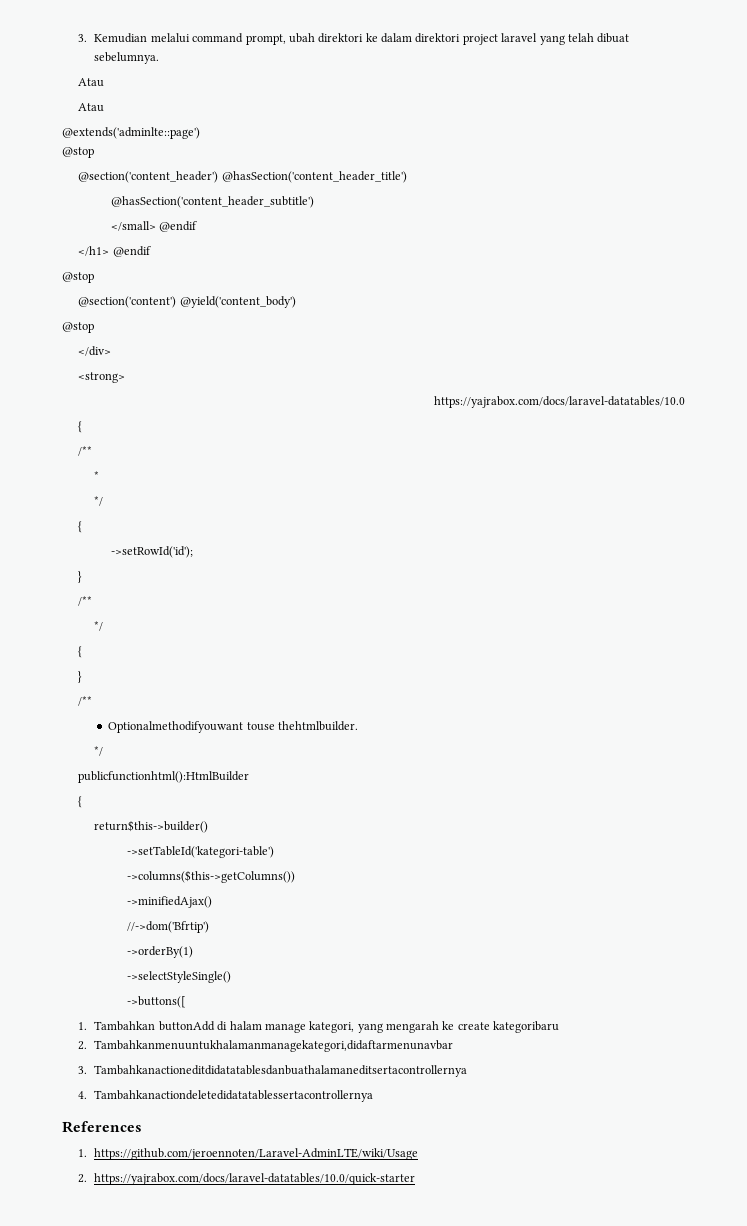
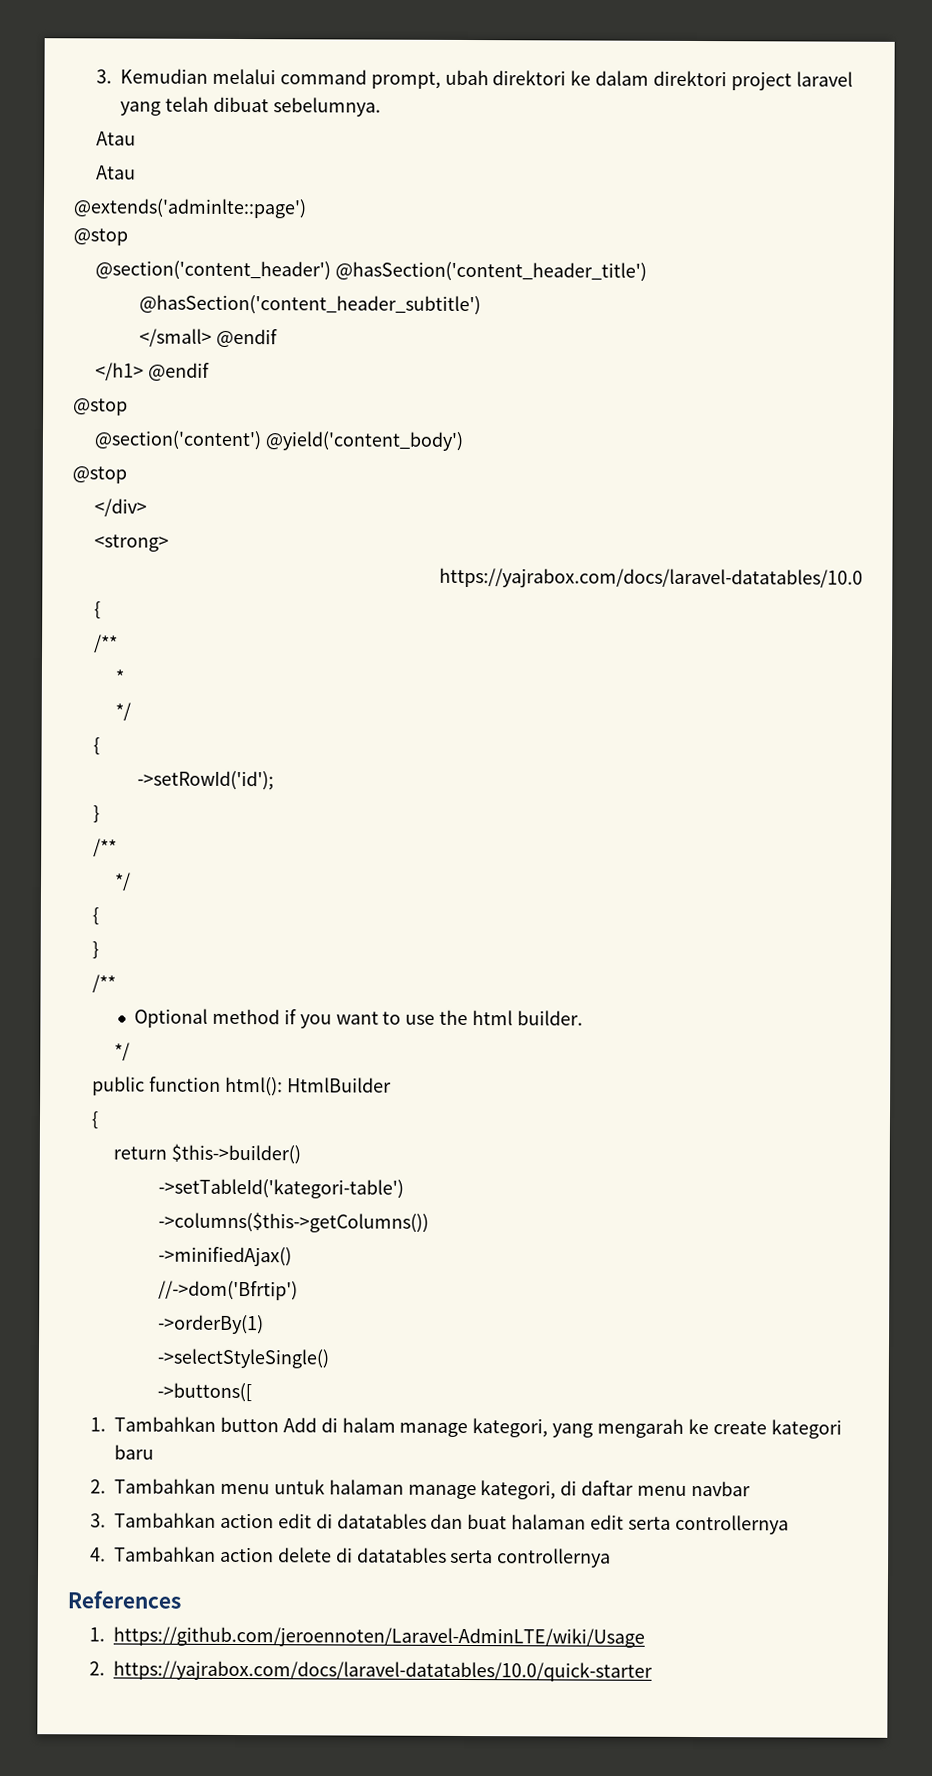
- Optionalmethodifyouwant touse thehtmlbuilder.
+ Optional method if you want to use the html builder.
  */
- publicfunctionhtml():HtmlBuilder
+ public function html(): HtmlBuilder
  {
- return$this->builder()
+ return $this->builder()
- 1. Tambahkan buttonAdd di halam manage kategori, yang mengarah ke create kategoribaru
- 2. Tambahkanmenuuntukhalamanmanagekategori,didaftarmenunavbar
- 3. Tambahkanactioneditdidatatablesdanbuathalamaneditsertacontrollernya
- 4. Tambahkanactiondeletedidatatablessertacontrollernya
+ 1. Tambahkan button Add di halam manage kategori, yang mengarah ke create kategori baru
+ 2. Tambahkan menu untuk halaman manage kategori, di daftar menu navbar
+ 3. Tambahkan action edit di datatables dan buat halaman edit serta controllernya
+ 4. Tambahkan action delete di datatables serta controllernya

